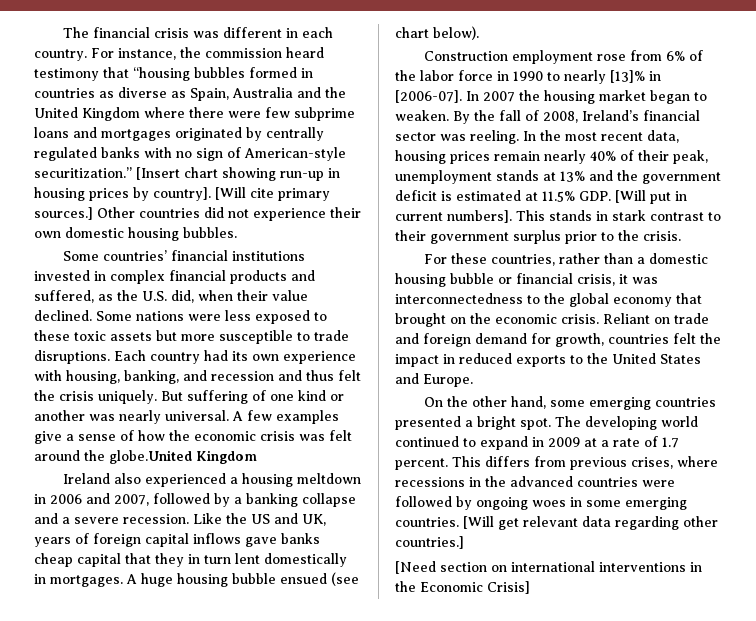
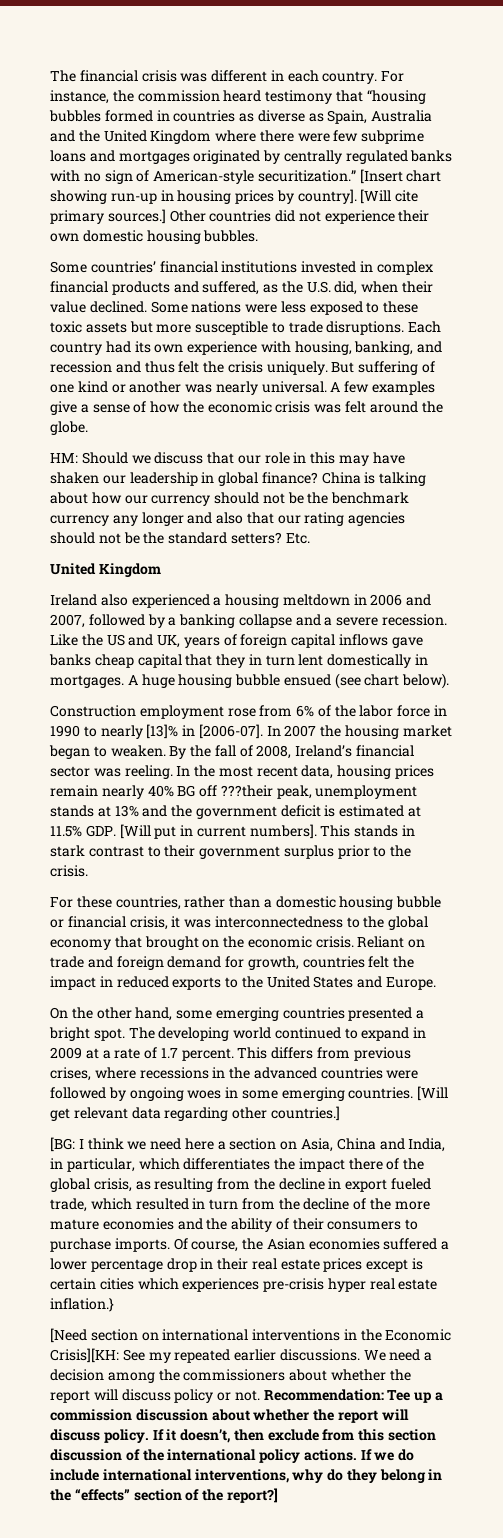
- A few examples give a sense of how the economic crisis was felt around the globe.United Kingdom
+ A few examples give a sense of how the economic crisis was felt around the globe.
+ HM: Should we discuss that our role in this may have shaken our leadership in global finance? China is talking about how our currency should not be the benchmark currency any longer and also that our rating agencies should not be the standard setters? Etc.
+ United Kingdom
- In the most recent data, housing prices remain nearly 40% of their peak, unemployment stands at 13% and the government deficit is estimated at 11.5% GDP. [Will put in current numbers].
+ In the most recent data, housing prices remain nearly 40% BG off ???their peak, unemployment stands at 13% and the government deficit is estimated at 11.5% GDP. [Will put in current numbers].
+ [BG: I think we need here a section on Asia, China and India, in particular, which differentiates the impact there of the global crisis, as resulting from the decline in export fueled trade, which resulted in turn from the decline of the more mature economies and the ability of their consumers to purchase imports. Of course, the Asian economies suffered a lower percentage drop in their real estate prices except is certain cities which experiences pre-crisis hyper real estate inflation.}
- [Need section on international interventions in the Economic Crisis]
+ [Need section on international interventions in the Economic Crisis][KH: See my repeated earlier discussions. We need a decision among the commissioners about whether the report will discuss policy or not. Recommendation: Tee up a commission discussion about whether the report will discuss policy. If it doesn’t, then exclude from this section discussion of the international policy actions. If we do include international interventions, why do they belong in the “effects” section of the report?]

